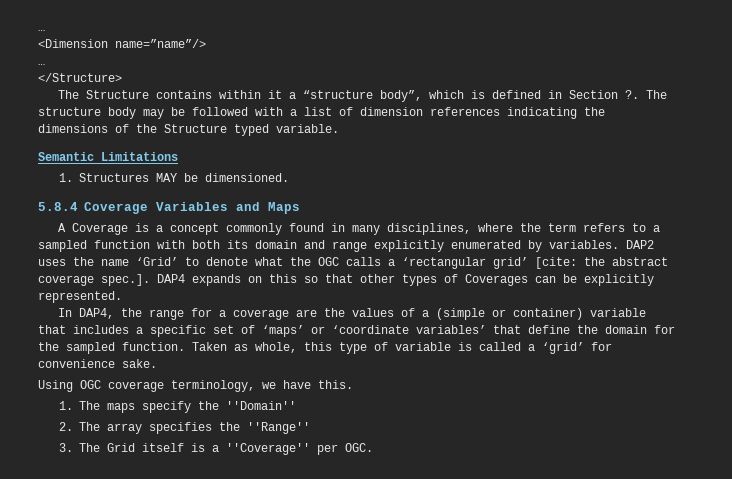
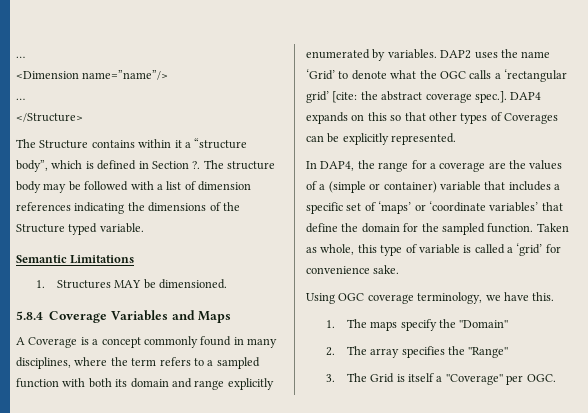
- 3. The Grid itself is a ''Coverage'' per OGC.
+ 3. The Grid is itself a ''Coverage'' per OGC.

